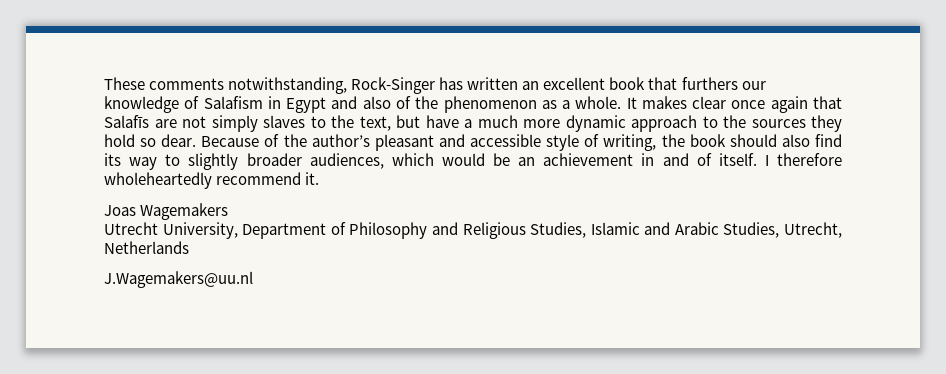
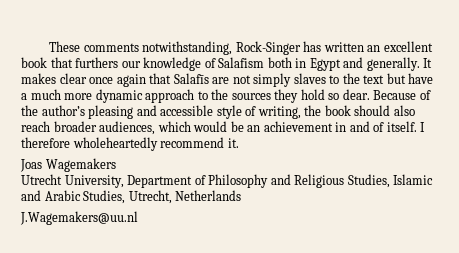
- These comments notwithstanding, Rock-Singer has written an excellent book that furthers our knowledge of Salafism in Egypt and also of the phenomenon as a whole.
+ These comments notwithstanding, Rock-Singer has written an excellent book that furthers our knowledge of Salafism both in Egypt and generally.
- It makes clear once again that Salafīs are not simply slaves to the text, but have a much more dynamic approach to the sources they hold so dear.
+ It makes clear once again that Salafīs are not simply slaves to the text but have a much more dynamic approach to the sources they hold so dear.
- Because of the author’s pleasant and accessible style of writing, the book should also find its way to slightly broader audiences, which would be an achievement in and of itself.
+ Because of the author’s pleasing and accessible style of writing, the book should also reach broader audiences, which would be an achievement in and of itself.

